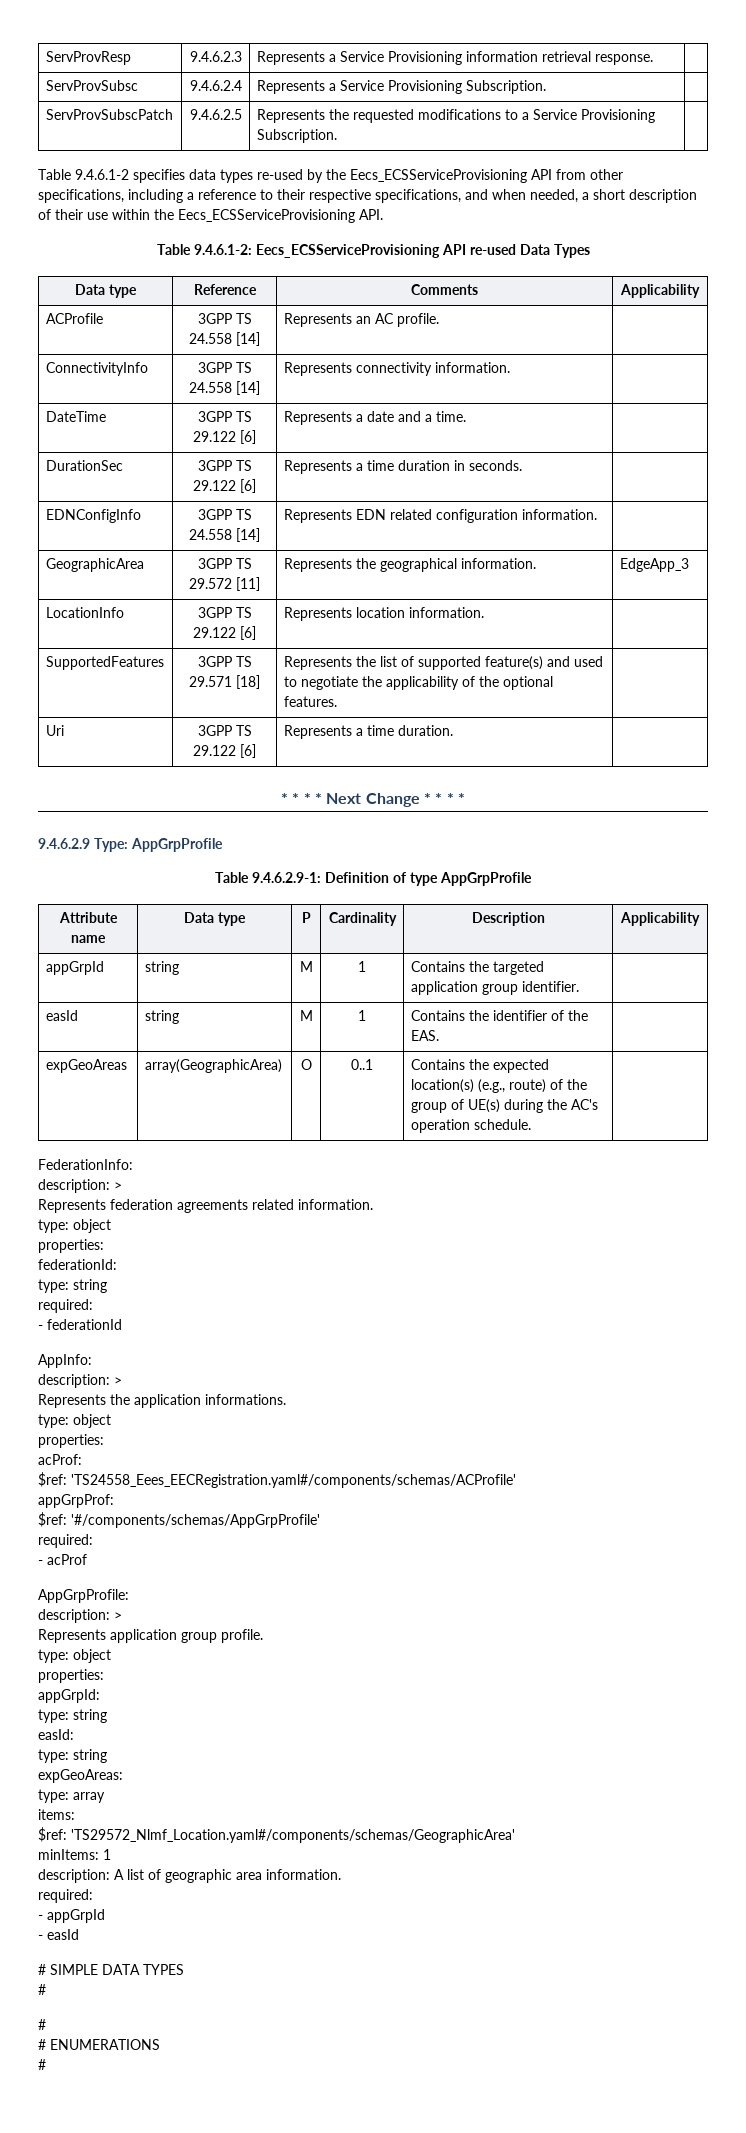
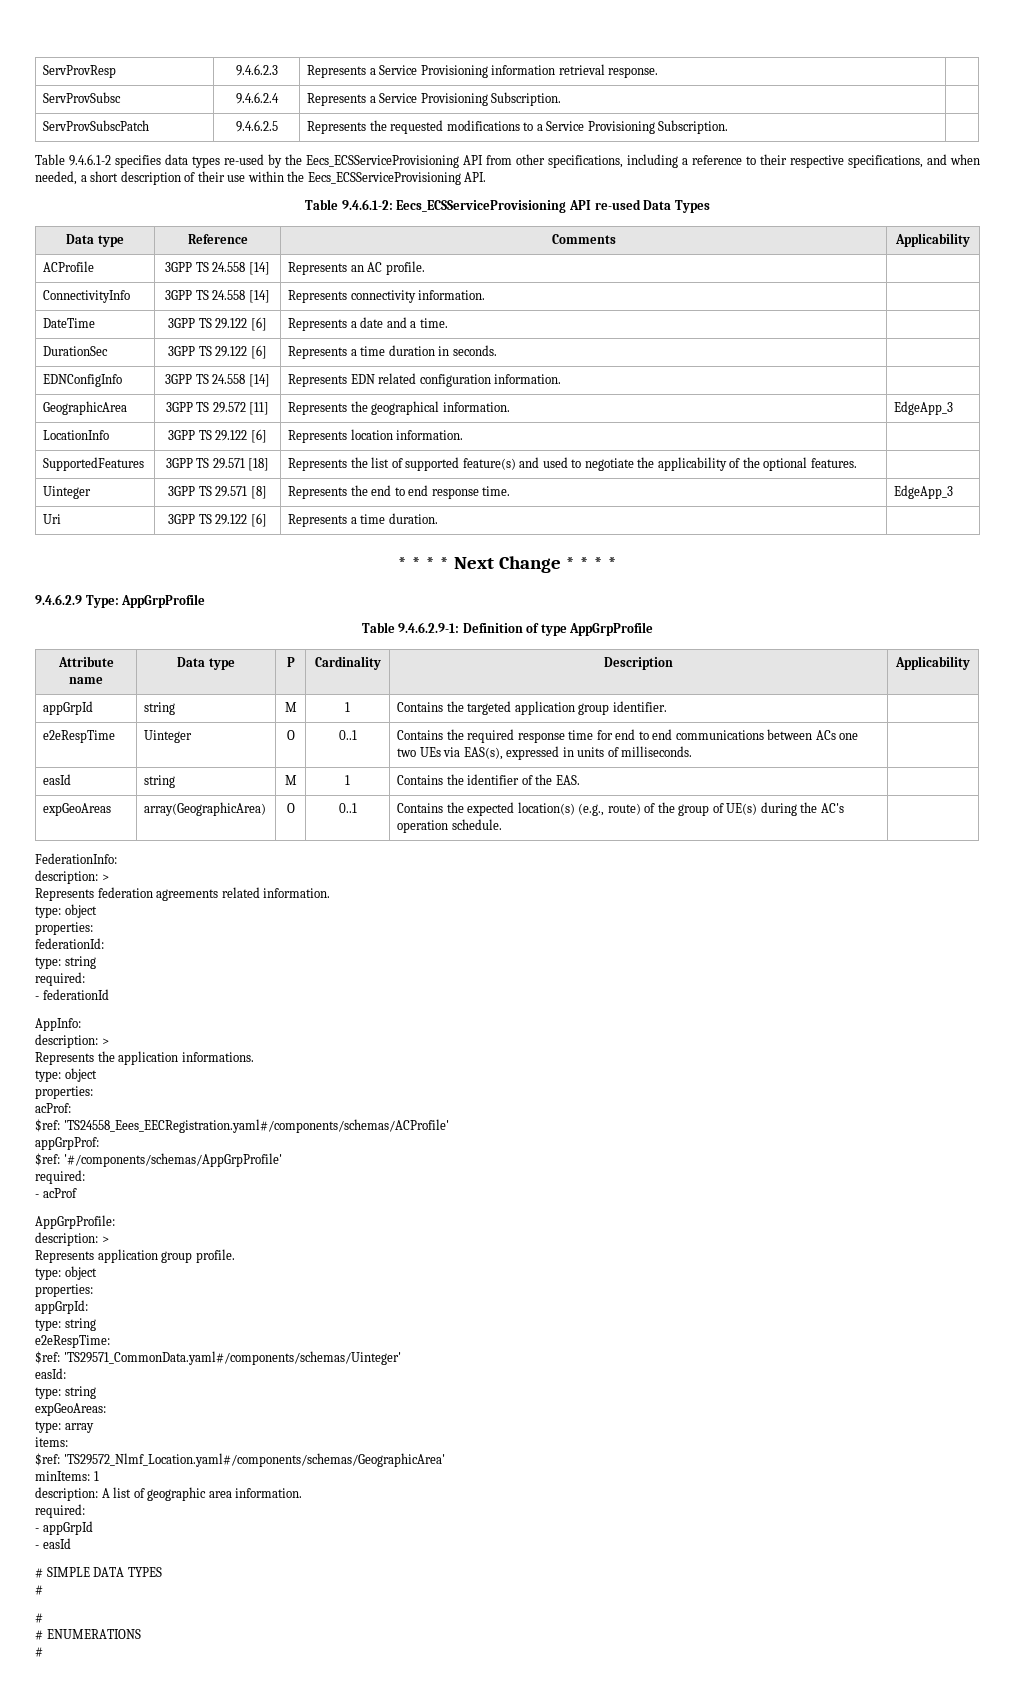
+ Uinteger | 3GPP TS 29.571 [8] | Represents the end to end response time. | EdgeApp_3
+ e2eRespTime | Uinteger | O | 0..1 | Contains the required response time for end to end communications between ACs one two UEs via EAS(s), expressed in units of milliseconds. |
+ e2eRespTime:
+ $ref: 'TS29571_CommonData.yaml#/components/schemas/Uinteger'

